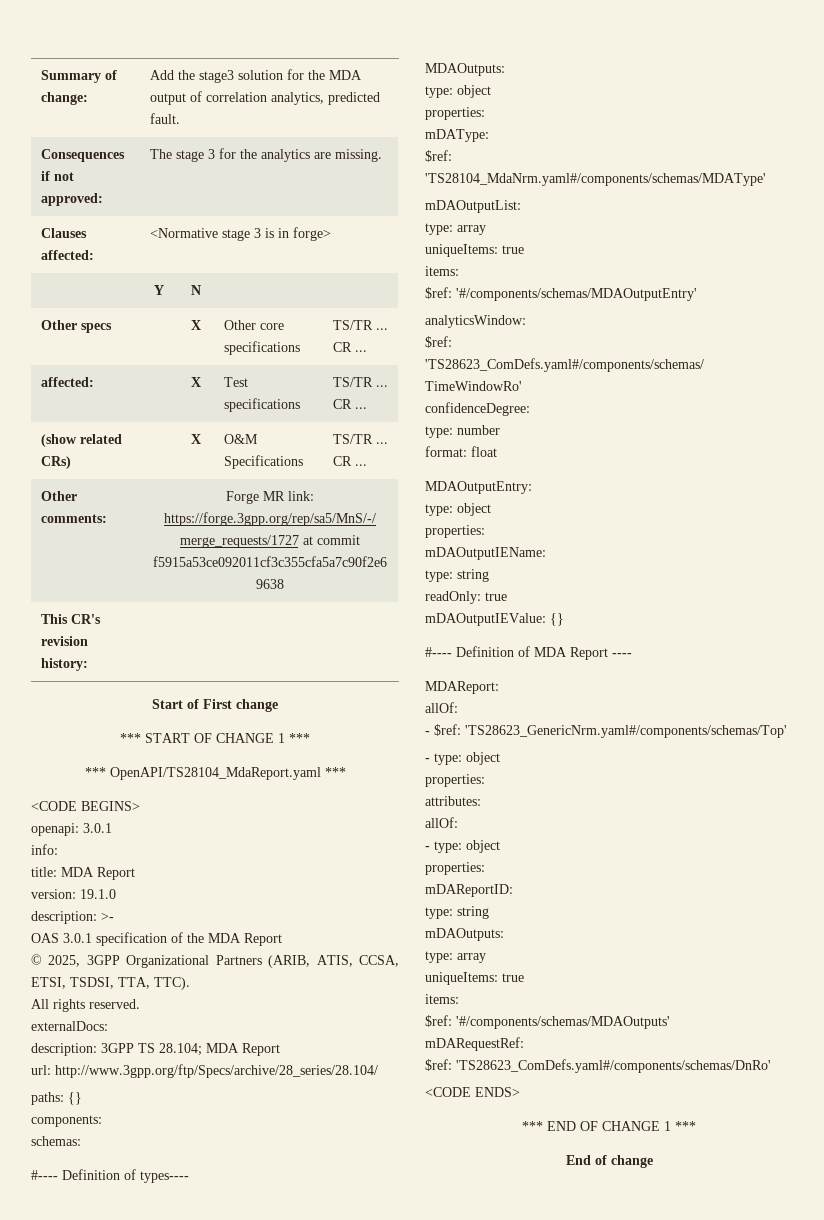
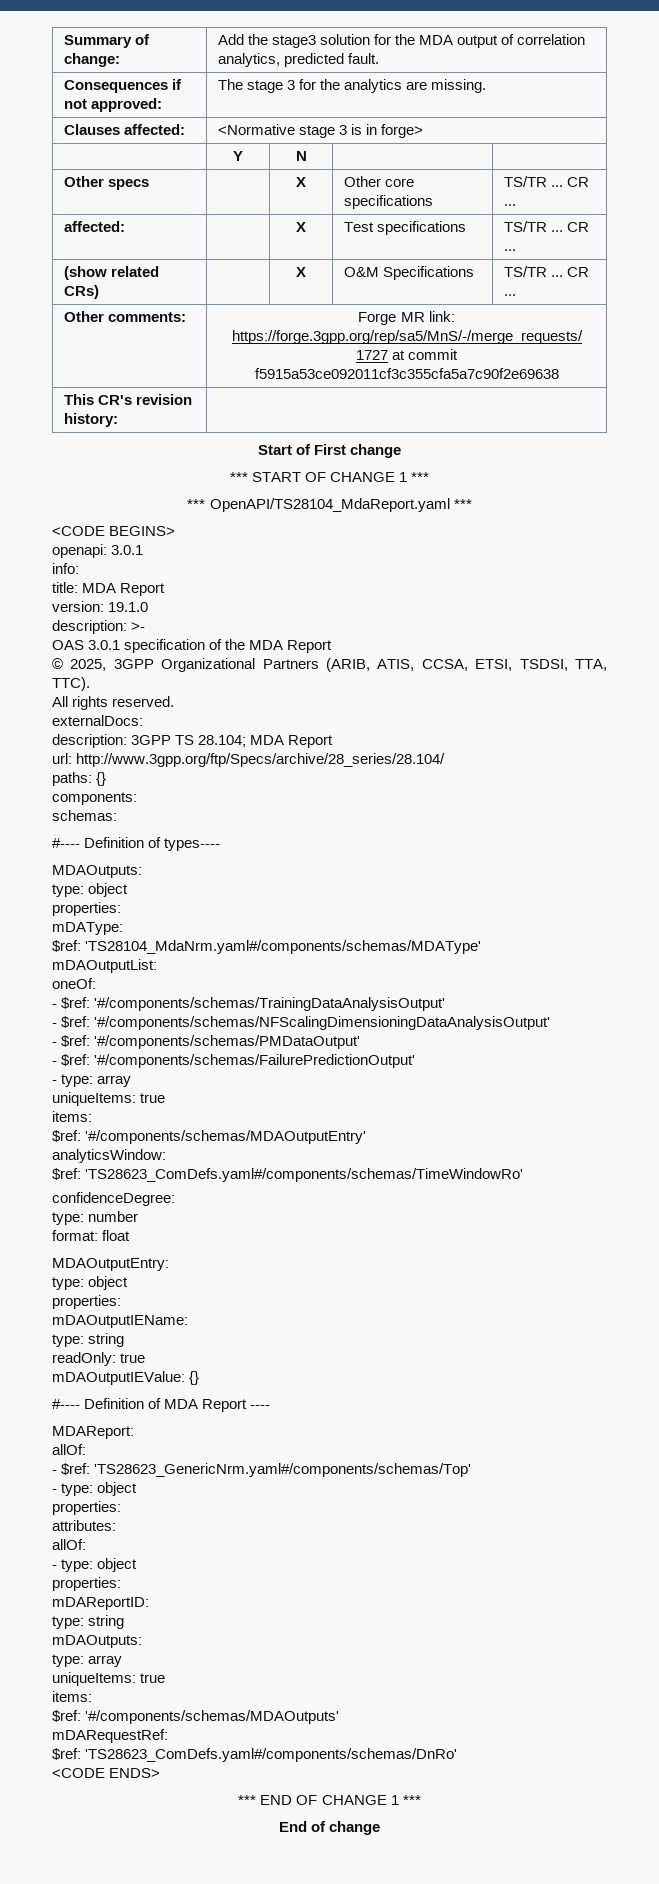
  mDAOutputList:
- type: array
+ oneOf:
+ - $ref: '#/components/schemas/TrainingDataAnalysisOutput'
+ - $ref: '#/components/schemas/NFScalingDimensioningDataAnalysisOutput'
+ - $ref: '#/components/schemas/PMDataOutput'
+ - $ref: '#/components/schemas/FailurePredictionOutput'
+ - type: array

